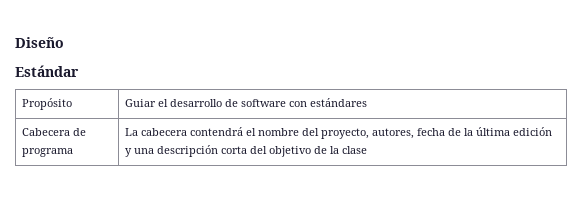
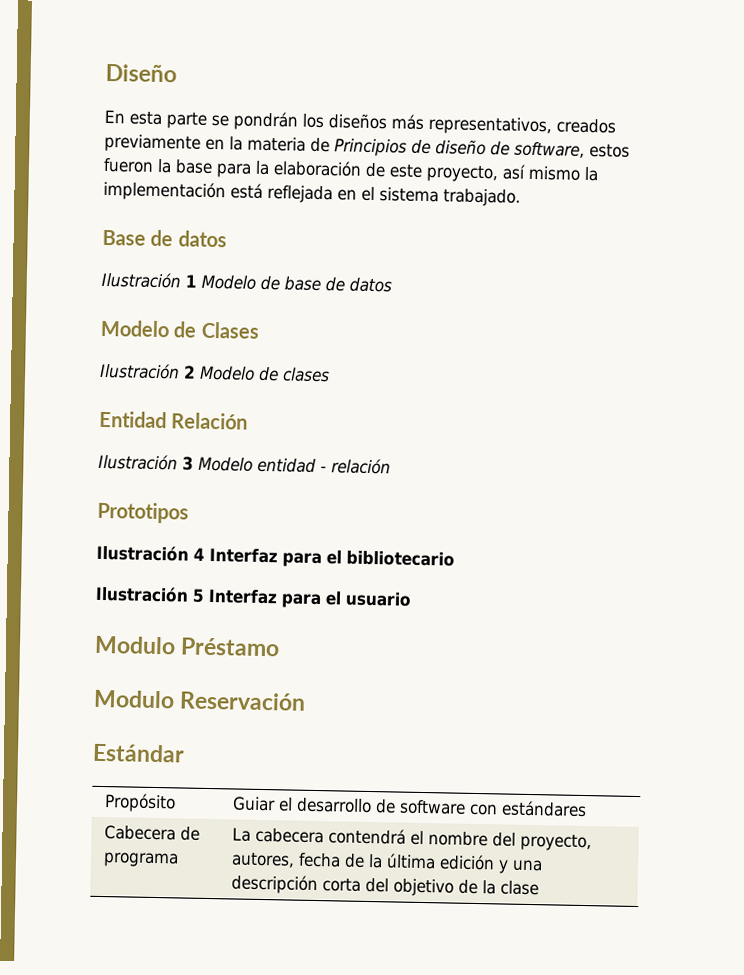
+ En esta parte se pondrán los diseños más representativos, creados previamente en la materia de Principios de diseño de software, estos fueron la base para la elaboración de este proyecto, así mismo la implementación está reflejada en el sistema trabajado.
+ Base de datos
+ Ilustración 1 Modelo de base de datos
+ Modelo de Clases
+ Ilustración 2 Modelo de clases
+ Entidad Relación
+ Ilustración 3 Modelo entidad - relación
+ Prototipos
+ Ilustración 4 Interfaz para el bibliotecario
+ Ilustración 5 Interfaz para el usuario
+ Modulo Préstamo
+ Modulo Reservación

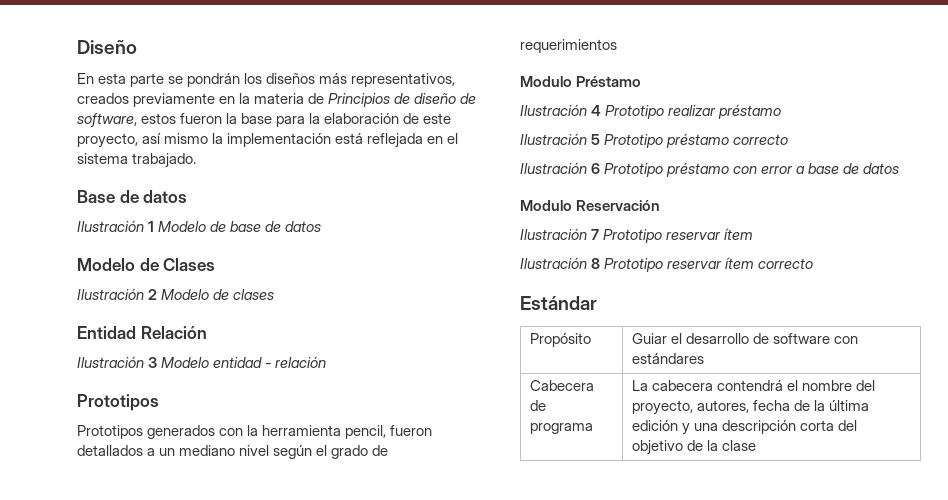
- Ilustración 4 Interfaz para el bibliotecario
- Ilustración 5 Interfaz para el usuario
+ Prototipos generados con la herramienta pencil, fueron detallados a un mediano nivel según el grado de requerimientos
  Modulo Préstamo
+ Ilustración 4 Prototipo realizar préstamo
+ Ilustración 5 Prototipo préstamo correcto
+ Ilustración 6 Prototipo préstamo con error a base de datos
  Modulo Reservación
+ Ilustración 7 Prototipo reservar ítem
+ Ilustración 8 Prototipo reservar ítem correcto

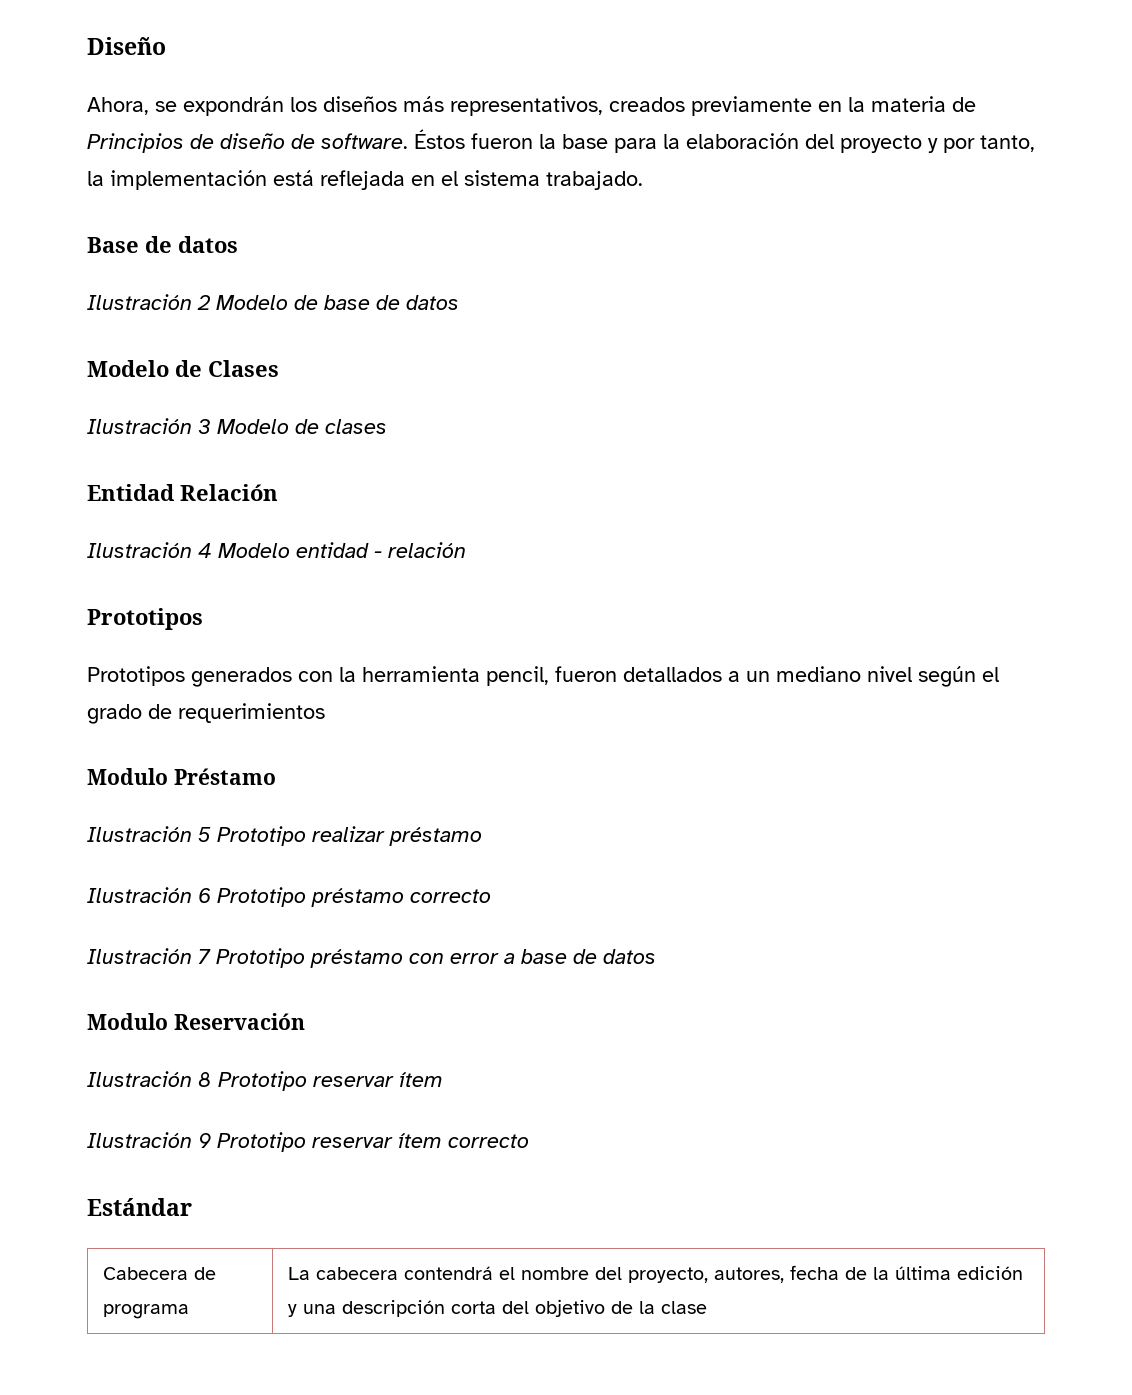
- En esta parte se pondrán los diseños más representativos, creados previamente en la materia de Principios de diseño de software, estos fueron la base para la elaboración de este proyecto, así mismo la implementación está reflejada en el sistema trabajado.
+ Ahora, se expondrán los diseños más representativos, creados previamente en la materia de Principios de diseño de software. Éstos fueron la base para la elaboración del proyecto y por tanto, la implementación está reflejada en el sistema trabajado.
- Ilustración 1 Modelo de base de datos
+ Ilustración 2 Modelo de base de datos
- Ilustración 2 Modelo de clases
+ Ilustración 3 Modelo de clases
- Ilustración 3 Modelo entidad - relación
+ Ilustración 4 Modelo entidad - relación
- Ilustración 4 Prototipo realizar préstamo
+ Ilustración 5 Prototipo realizar préstamo
- Ilustración 5 Prototipo préstamo correcto
+ Ilustración 6 Prototipo préstamo correcto
- Ilustración 6 Prototipo préstamo con error a base de datos
+ Ilustración 7 Prototipo préstamo con error a base de datos
- Ilustración 7 Prototipo reservar ítem
+ Ilustración 8 Prototipo reservar ítem
- Ilustración 8 Prototipo reservar ítem correcto
+ Ilustración 9 Prototipo reservar ítem correcto
- Propósito | Guiar el desarrollo de software con estándares

